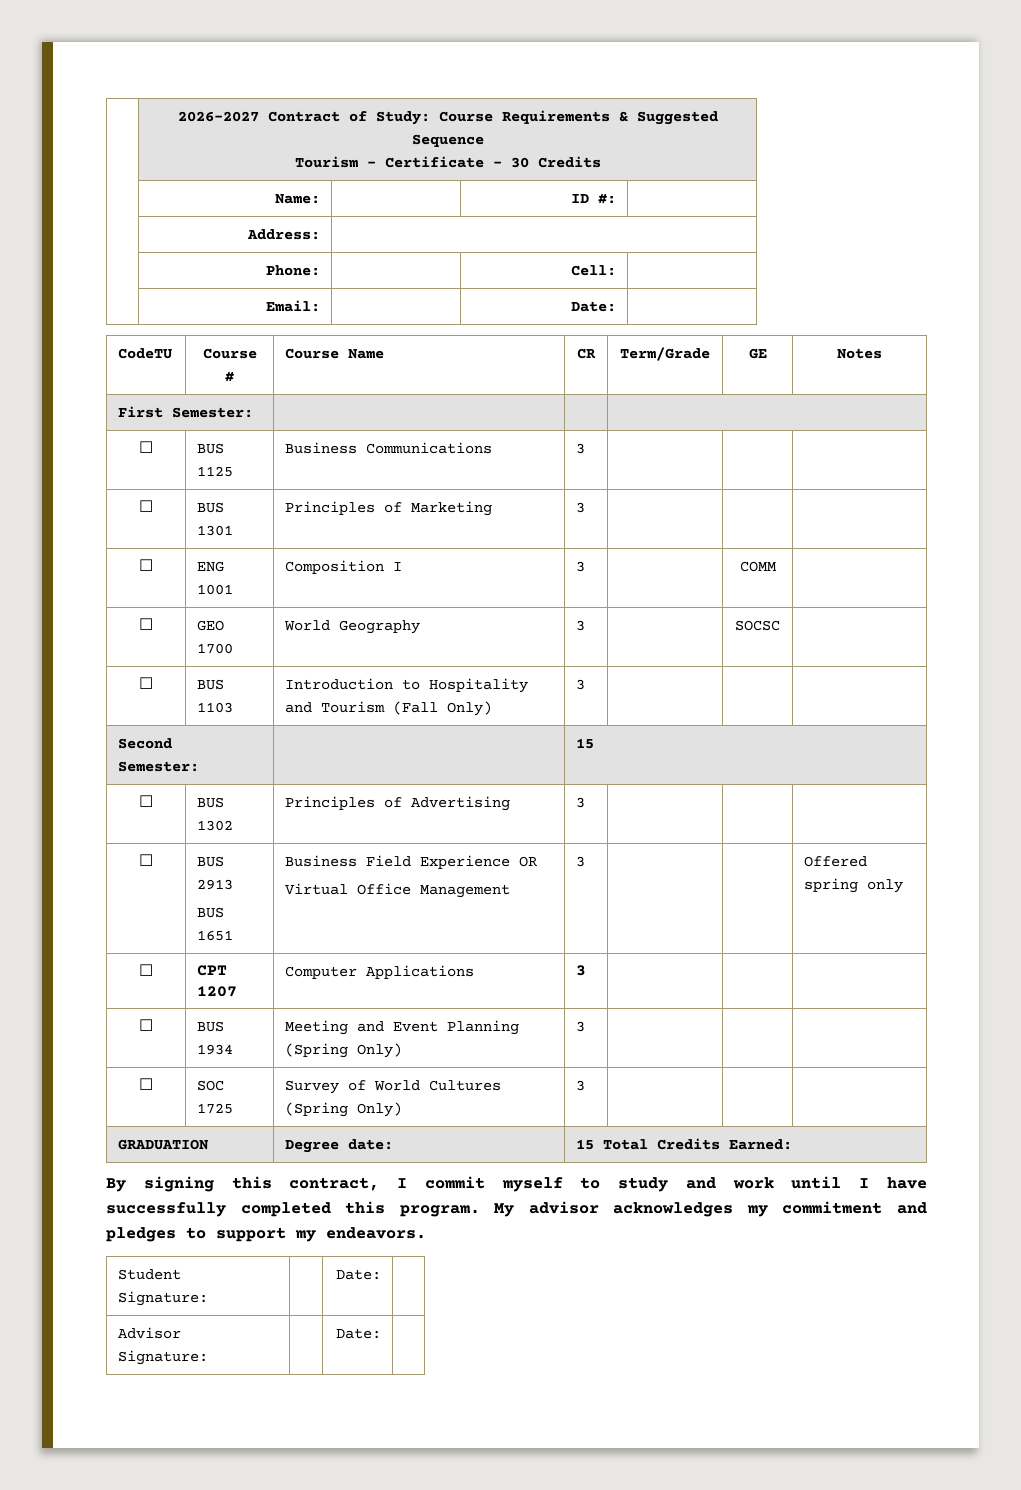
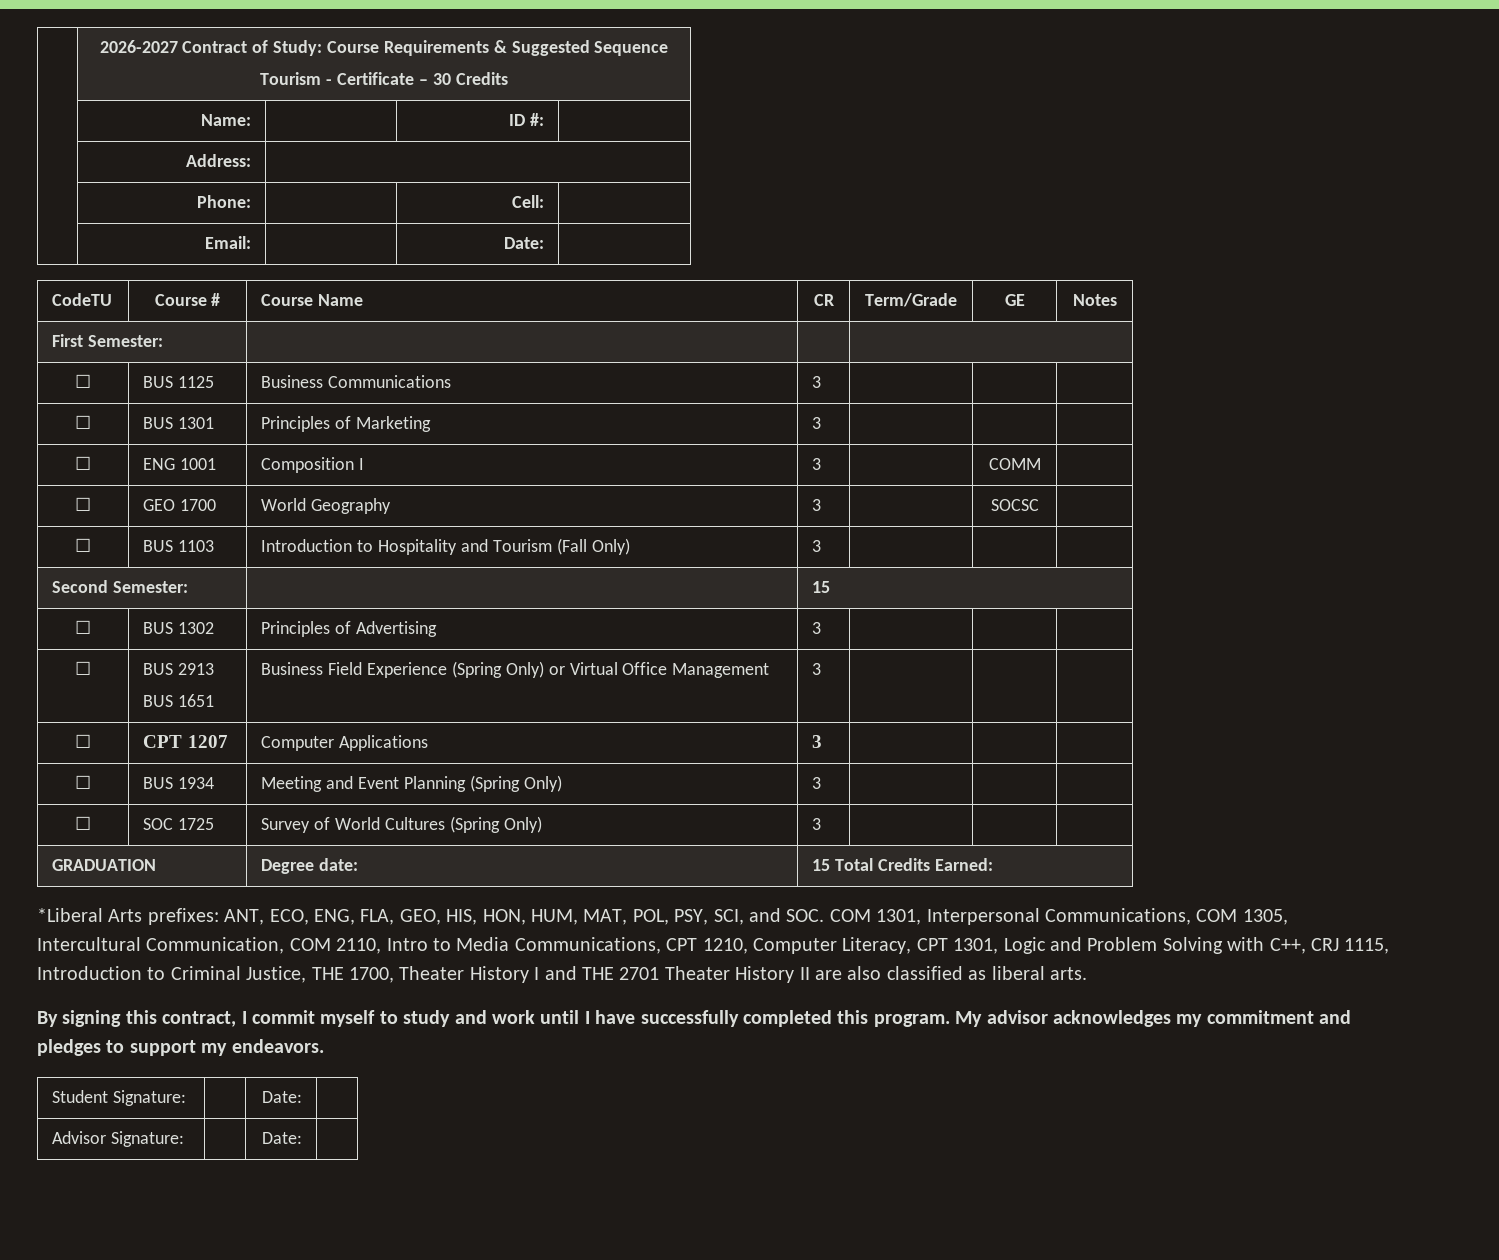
  ☐ | BUS 2913
- BUS 1651 | Business Field Experience OR
- Virtual Office Management | 3 | | | Offered spring only
+ BUS 1651 | Business Field Experience (Spring Only) or Virtual Office Management | 3 | | |
+ *Liberal Arts prefixes: ANT, ECO, ENG, FLA, GEO, HIS, HON, HUM, MAT, POL, PSY, SCI, and SOC. COM 1301, Interpersonal Communications, COM 1305, Intercultural Communication, COM 2110, Intro to Media Communications, CPT 1210, Computer Literacy, CPT 1301, Logic and Problem Solving with C++, CRJ 1115, Introduction to Criminal Justice, THE 1700, Theater History I and THE 2701 Theater History II are also classified as liberal arts.

